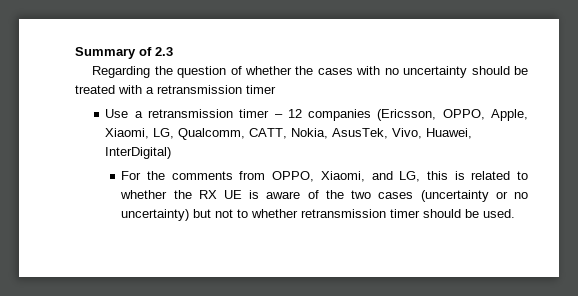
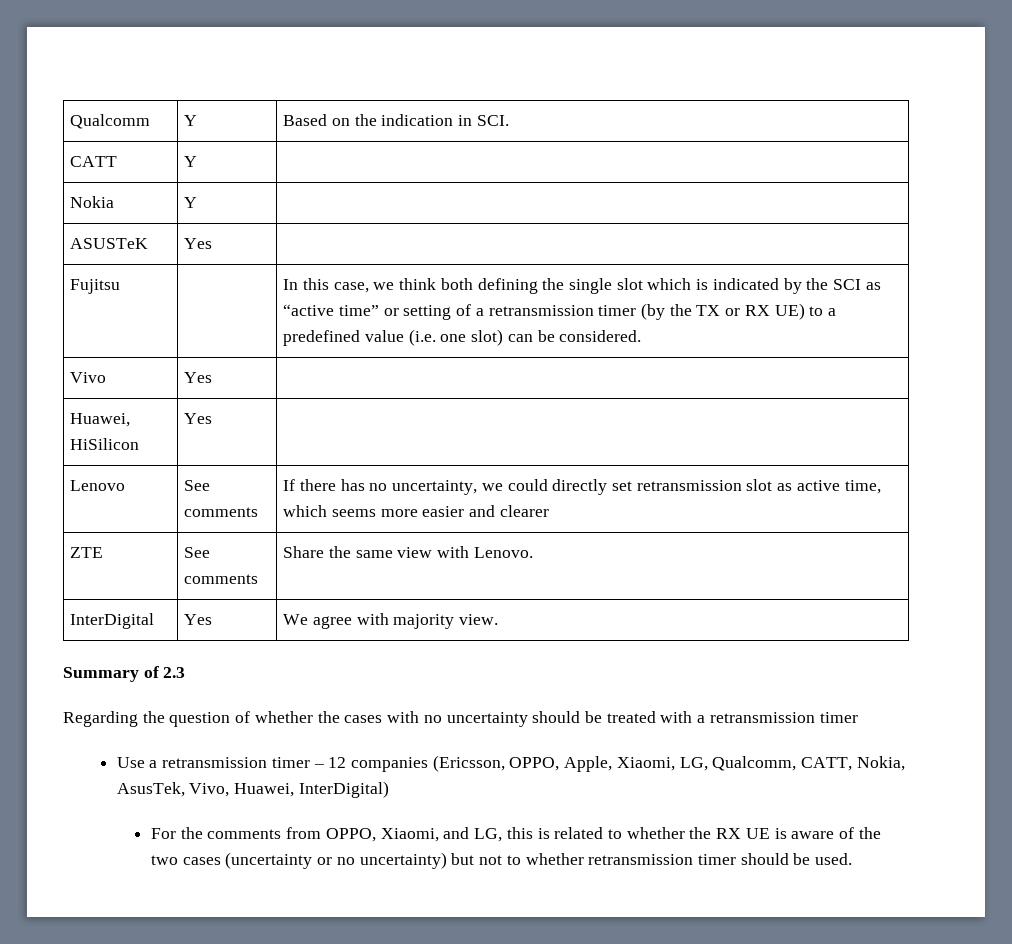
+ Qualcomm | Y | Based on the indication in SCI.
+ CATT | Y |
+ Nokia | Y |
+ ASUSTeK | Yes |
+ Fujitsu | | In this case, we think both defining the single slot which is indicated by the SCI as “active time” or setting of a retransmission timer (by the TX or RX UE) to a predefined value (i.e. one slot) can be considered.
+ Vivo | Yes |
+ Huawei, HiSilicon | Yes |
+ Lenovo | See comments | If there has no uncertainty, we could directly set retransmission slot as active time, which seems more easier and clearer
+ ZTE | See comments | Share the same view with Lenovo.
+ InterDigital | Yes | We agree with majority view.

